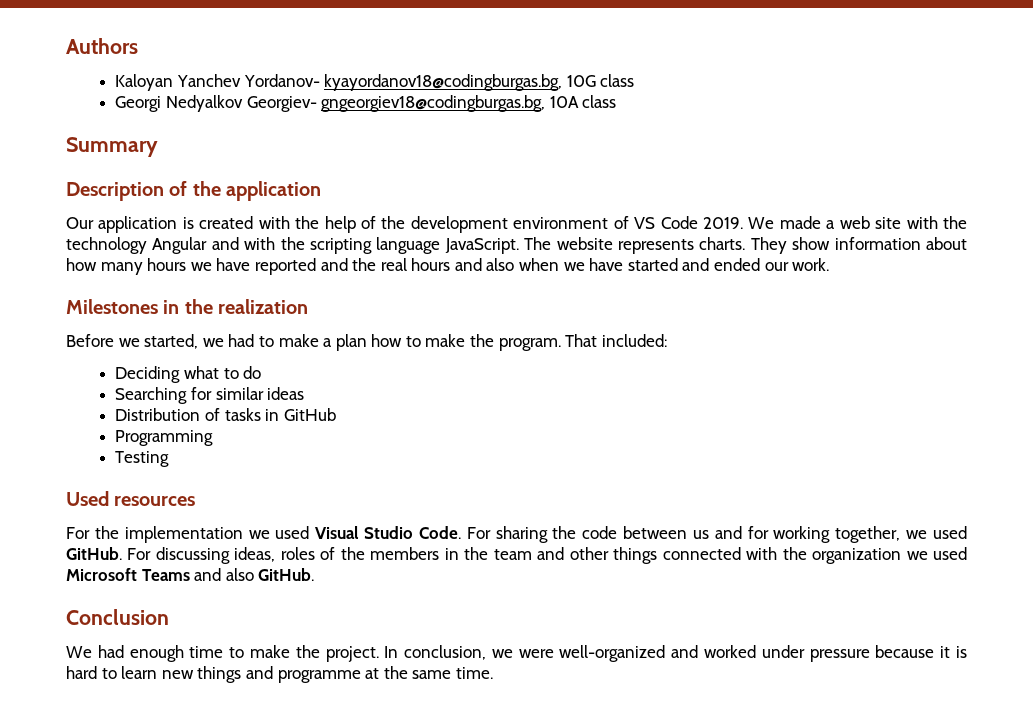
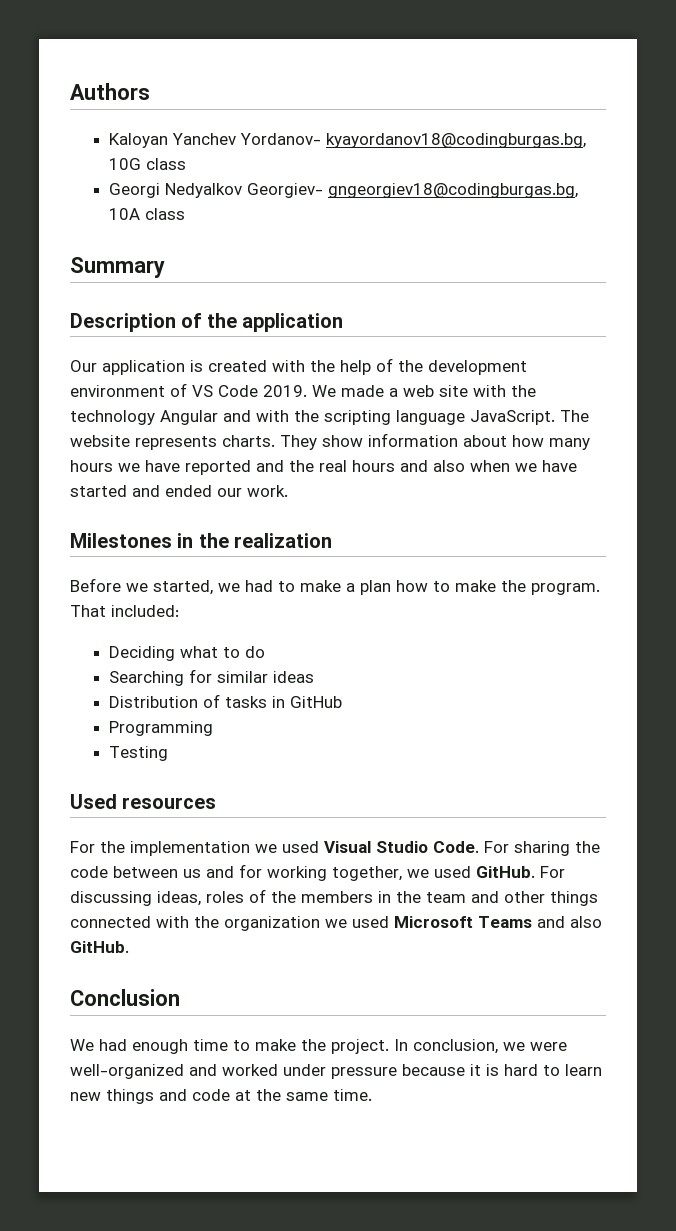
- In conclusion, we were well-organized and worked under pressure because it is hard to learn new things and programme at the same time.
+ In conclusion, we were well-organized and worked under pressure because it is hard to learn new things and code at the same time.

